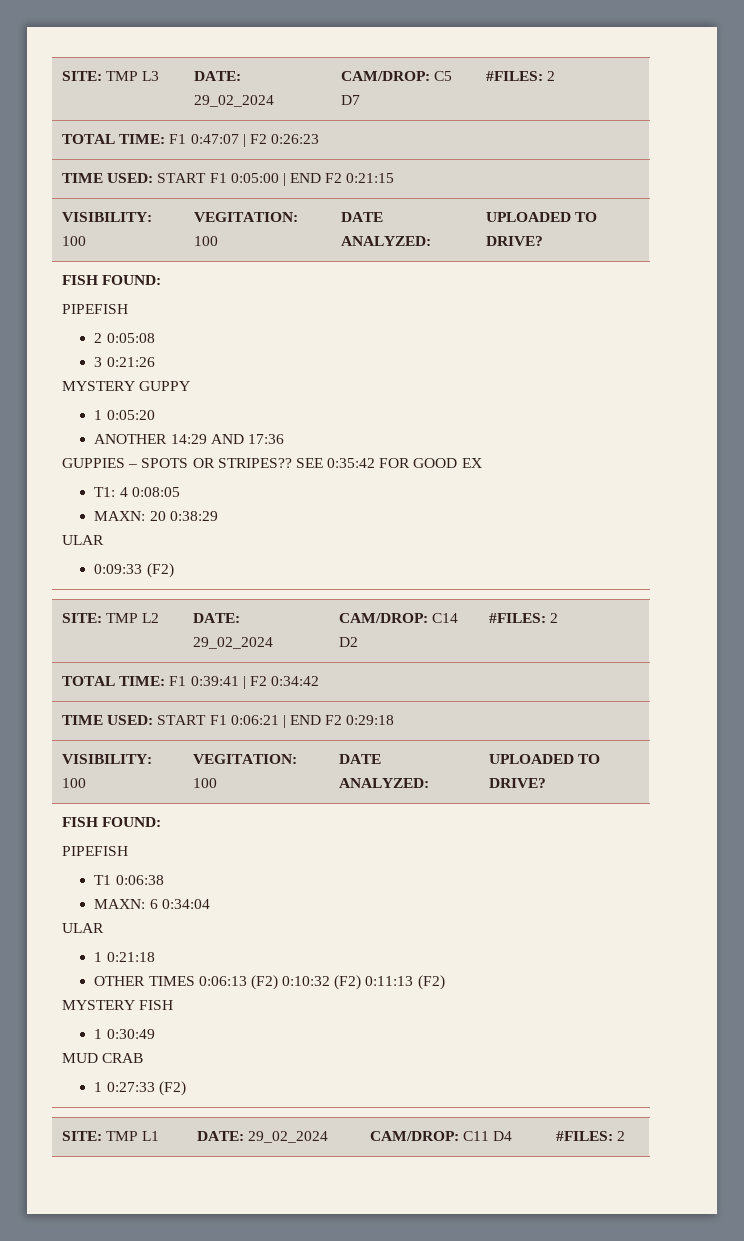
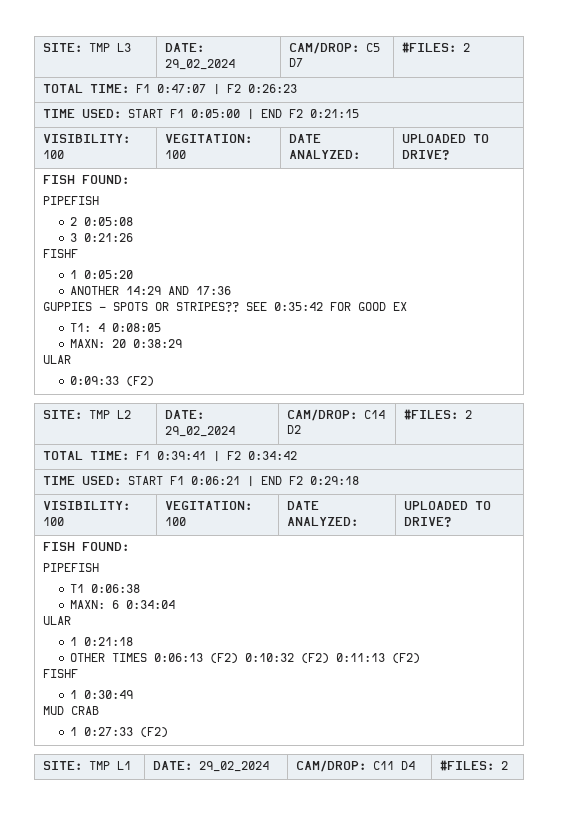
  TIME USED: START F1 0:05:00 | END F2 0:21:15
  VISIBILITY: 100 | VEGITATION: 100 | DATE ANALYZED: | UPLOADED TO DRIVE?
  FISH FOUND:
  PIPEFISH
  2 0:05:08
  3 0:21:26
- MYSTERY GUPPY
+ FISHF
  TIME USED: START F1 0:06:21 | END F2 0:29:18
  VISIBILITY: 100 | VEGITATION: 100 | DATE ANALYZED: | UPLOADED TO DRIVE?
  FISH FOUND:
  PIPEFISH
  T1 0:06:38
  MAXN: 6 0:34:04
  ULAR
  1 0:21:18
  OTHER TIMES 0:06:13 (F2) 0:10:32 (F2) 0:11:13 (F2)
- MYSTERY FISH
+ FISHF

